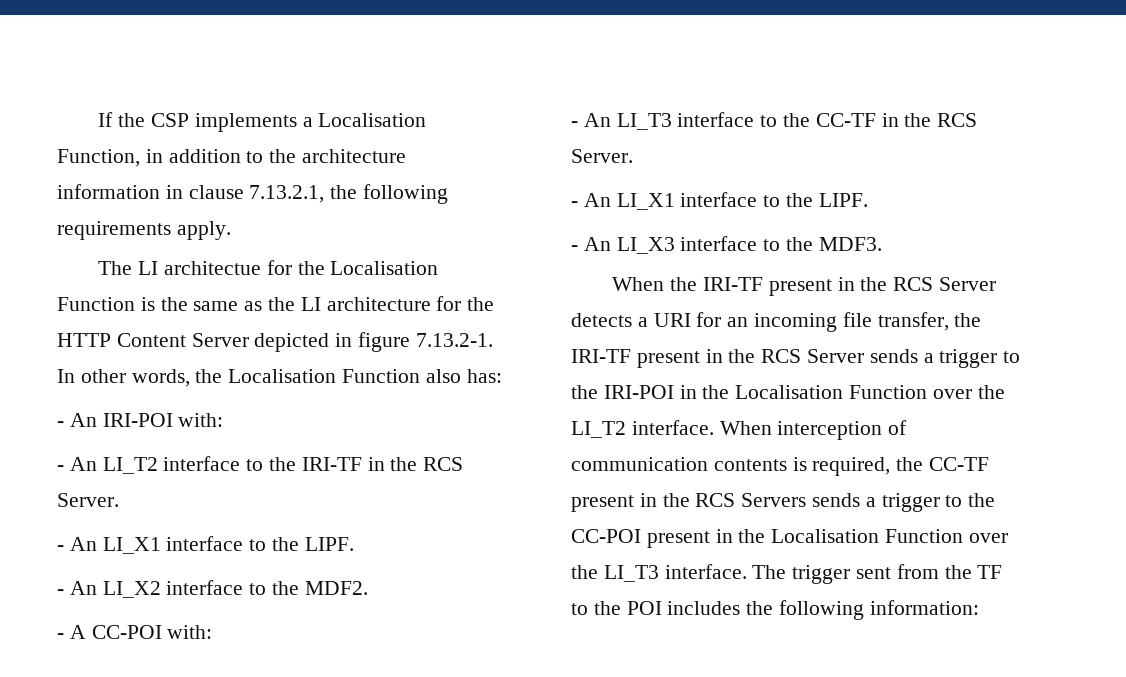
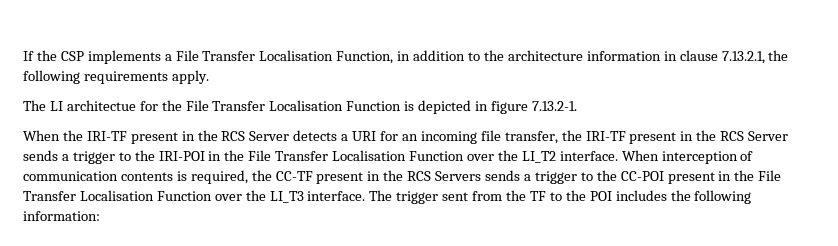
- If the CSP implements a Localisation Function, in addition to the architecture information in clause 7.13.2.1, the following requirements apply.
+ If the CSP implements a File Transfer Localisation Function, in addition to the architecture information in clause 7.13.2.1, the following requirements apply.
- The LI architectue for the Localisation Function is the same as the LI architecture for the HTTP Content Server depicted in figure 7.13.2-1. In other words, the Localisation Function also has:
- - An IRI-POI with:
- - An LI_T2 interface to the IRI-TF in the RCS Server.
- - An LI_X1 interface to the LIPF.
- - An LI_X2 interface to the MDF2.
- - A CC-POI with:
- - An LI_T3 interface to the CC-TF in the RCS Server.
- - An LI_X1 interface to the LIPF.
- - An LI_X3 interface to the MDF3.
+ The LI architectue for the File Transfer Localisation Function is depicted in figure 7.13.2-1.
- When the IRI-TF present in the RCS Server detects a URI for an incoming file transfer, the IRI-TF present in the RCS Server sends a trigger to the IRI-POI in the Localisation Function over the LI_T2 interface.
+ When the IRI-TF present in the RCS Server detects a URI for an incoming file transfer, the IRI-TF present in the RCS Server sends a trigger to the IRI-POI in the File Transfer Localisation Function over the LI_T2 interface.
- When interception of communication contents is required, the CC-TF present in the RCS Servers sends a trigger to the CC-POI present in the Localisation Function over the LI_T3 interface.
+ When interception of communication contents is required, the CC-TF present in the RCS Servers sends a trigger to the CC-POI present in the File Transfer Localisation Function over the LI_T3 interface.

